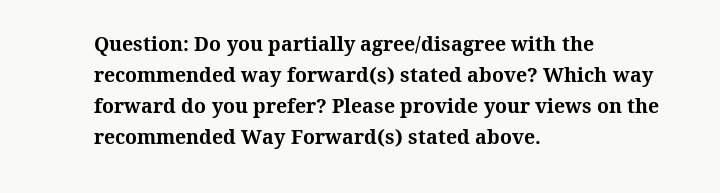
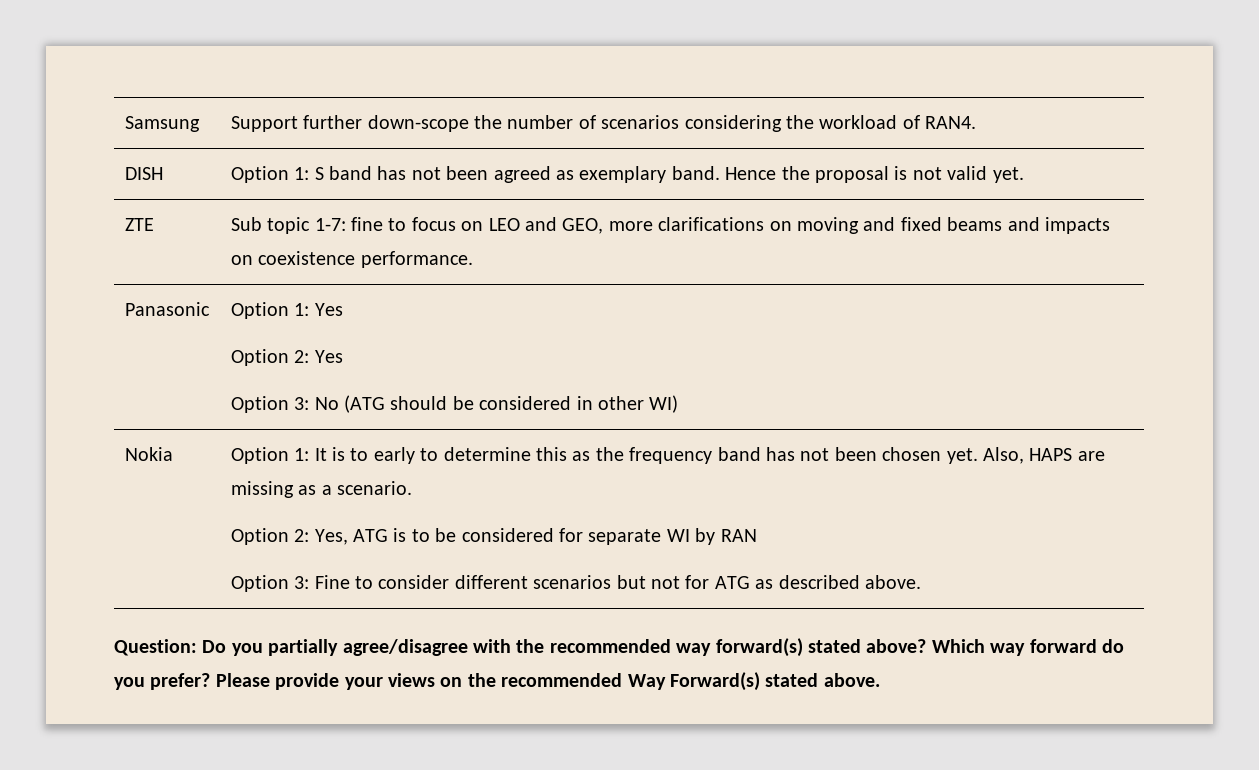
+ Samsung | Support further down-scope the number of scenarios considering the workload of RAN4.
+ DISH | Option 1: S band has not been agreed as exemplary band. Hence the proposal is not valid yet.
+ ZTE | Sub topic 1-7: fine to focus on LEO and GEO, more clarifications on moving and fixed beams and impacts on coexistence performance.
+ Panasonic | Option 1: Yes
+ Option 2: Yes
+ Option 3: No (ATG should be considered in other WI)
+ Nokia | Option 1: It is to early to determine this as the frequency band has not been chosen yet. Also, HAPS are missing as a scenario.
+ Option 2: Yes, ATG is to be considered for separate WI by RAN
+ Option 3: Fine to consider different scenarios but not for ATG as described above.

